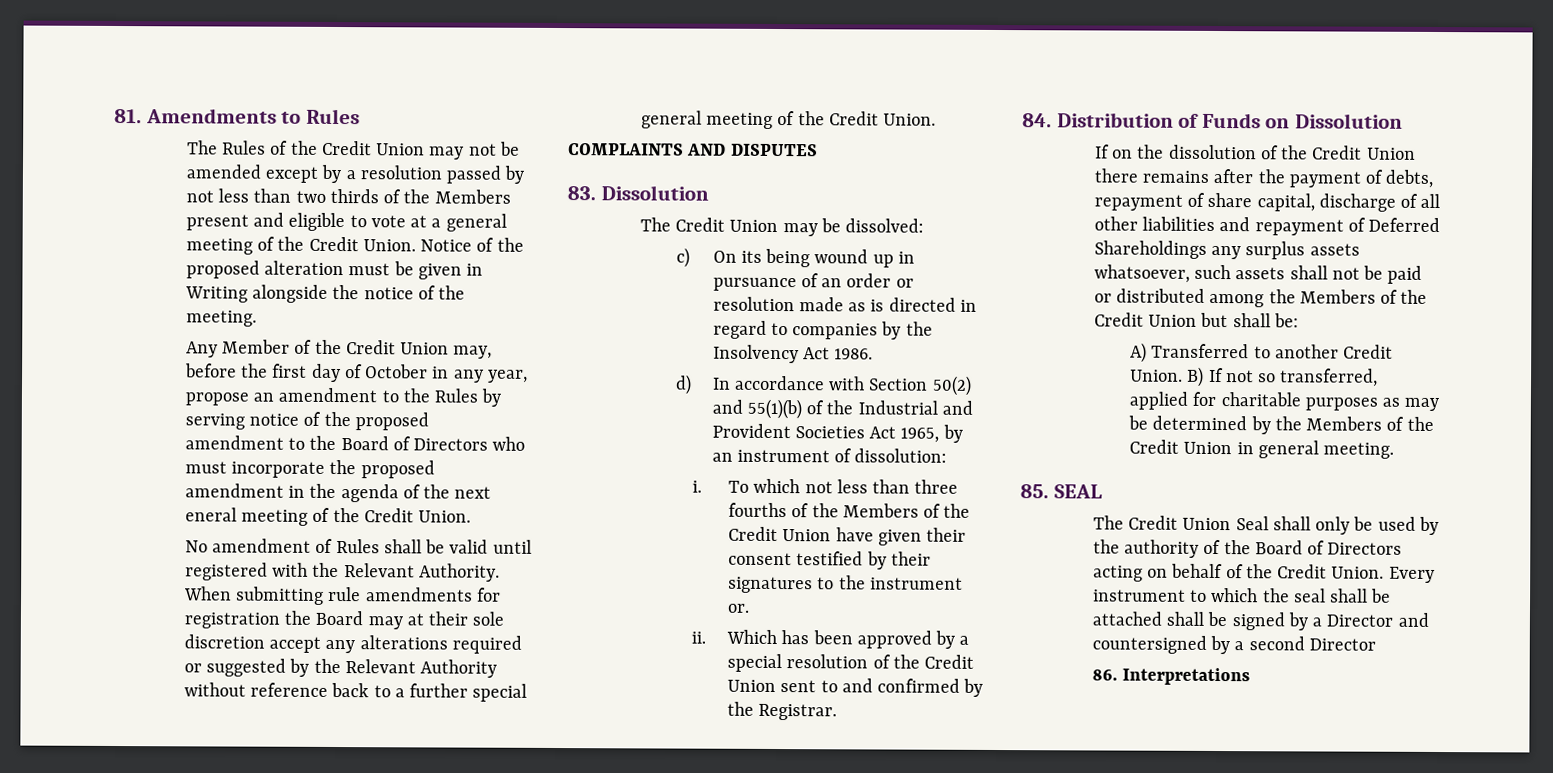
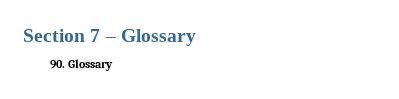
- 81. Amendments to Rules
- The Rules of the Credit Union may not be amended except by a resolution passed by not less than two thirds of the Members present and eligible to vote at a general meeting of the Credit Union. Notice of the proposed alteration must be given in Writing alongside the notice of the meeting.
- Any Member of the Credit Union may, before the first day of October in any year, propose an amendment to the Rules by serving notice of the proposed amendment to the Board of Directors who must incorporate the proposed amendment in the agenda of the next eneral meeting of the Credit Union.
- No amendment of Rules shall be valid until registered with the Relevant Authority. When submitting rule amendments for registration the Board may at their sole discretion accept any alterations required or suggested by the Relevant Authority without reference back to a further special general meeting of the Credit Union.
- COMPLAINTS AND DISPUTES
- 83. Dissolution
- The Credit Union may be dissolved:
- c) On its being wound up in pursuance of an order or resolution made as is directed in regard to companies by the Insolvency Act 1986.
- d) In accordance with Section 50(2) and 55(1)(b) of the Industrial and Provident Societies Act 1965, by an instrument of dissolution:
- i. To which not less than three fourths of the Members of the Credit Union have given their consent testified by their signatures to the instrument or.
- ii. Which has been approved by a special resolution of the Credit Union sent to and confirmed by the Registrar.
- 84. Distribution of Funds on Dissolution
- If on the dissolution of the Credit Union there remains after the payment of debts, repayment of share capital, discharge of all other liabilities and repayment of Deferred Shareholdings any surplus assets whatsoever, such assets shall not be paid or distributed among the Members of the Credit Union but shall be:
- A) Transferred to another Credit Union. B) If not so transferred, applied for charitable purposes as may be determined by the Members of the Credit Union in general meeting.
- 85. SEAL
- The Credit Union Seal shall only be used by the authority of the Board of Directors acting on behalf of the Credit Union. Every instrument to which the seal shall be attached shall be signed by a Director and countersigned by a second Director
- 86. Interpretations
+ Section 7 – Glossary
+ 90. Glossary

